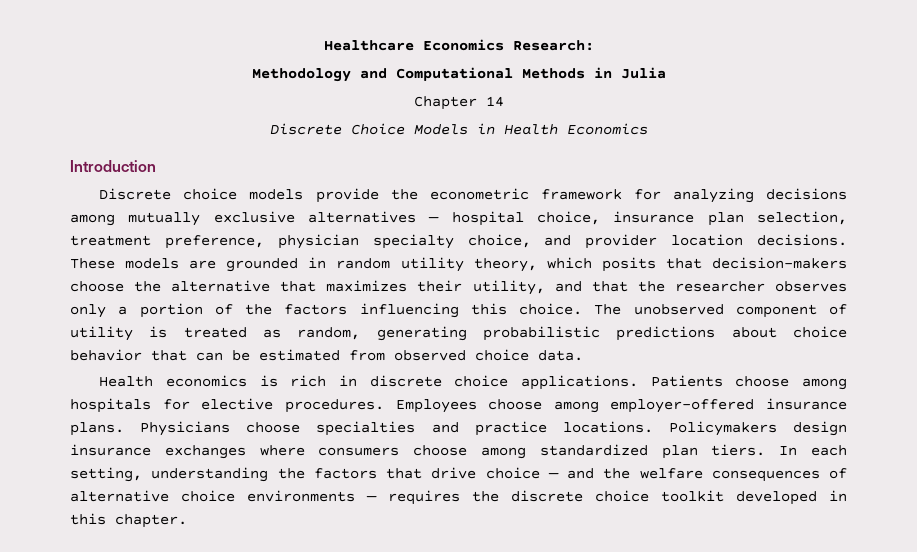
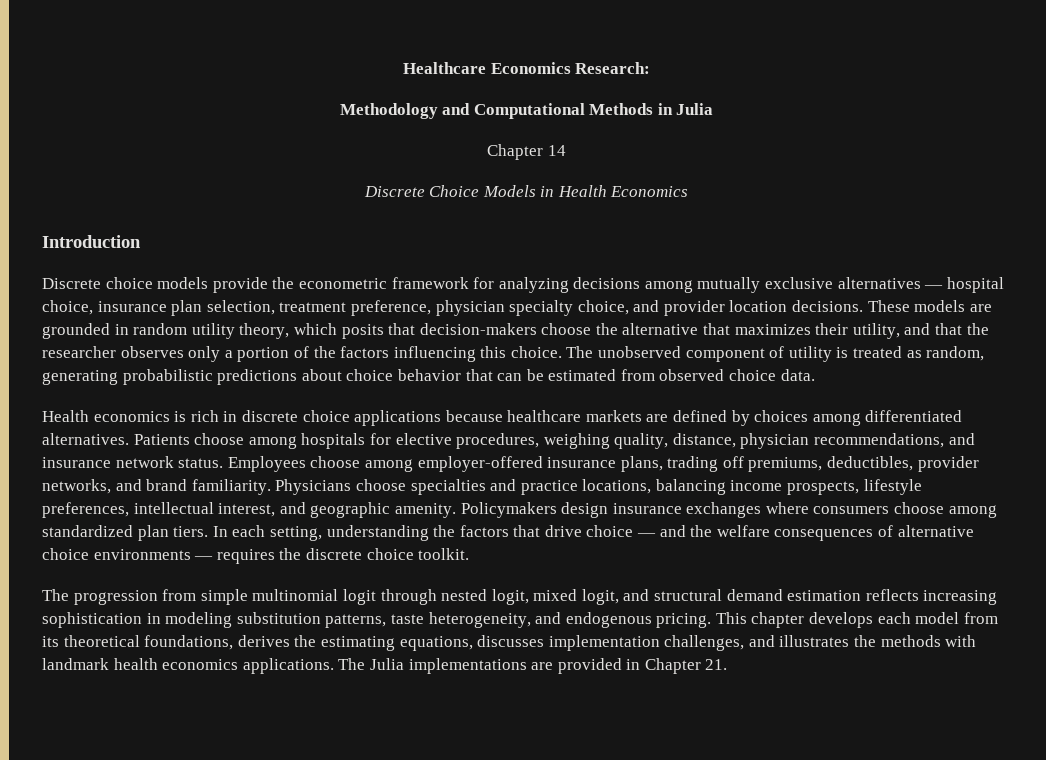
- Health economics is rich in discrete choice applications.
+ Health economics is rich in discrete choice applications because healthcare markets are defined by choices among differentiated alternatives.
- Patients choose among hospitals for elective procedures.
+ Patients choose among hospitals for elective procedures, weighing quality, distance, physician recommendations, and insurance network status.
- Employees choose among employer-offered insurance plans.
+ Employees choose among employer-offered insurance plans, trading off premiums, deductibles, provider networks, and brand familiarity.
- Physicians choose specialties and practice locations.
+ Physicians choose specialties and practice locations, balancing income prospects, lifestyle preferences, intellectual interest, and geographic amenity.
- In each setting, understanding the factors that drive choice — and the welfare consequences of alternative choice environments — requires the discrete choice toolkit developed in this chapter.
+ In each setting, understanding the factors that drive choice — and the welfare consequences of alternative choice environments — requires the discrete choice toolkit.
+ The progression from simple multinomial logit through nested logit, mixed logit, and structural demand estimation reflects increasing sophistication in modeling substitution patterns, taste heterogeneity, and endogenous pricing. This chapter develops each model from its theoretical foundations, derives the estimating equations, discusses implementation challenges, and illustrates the methods with landmark health economics applications. The Julia implementations are provided in Chapter 21.

